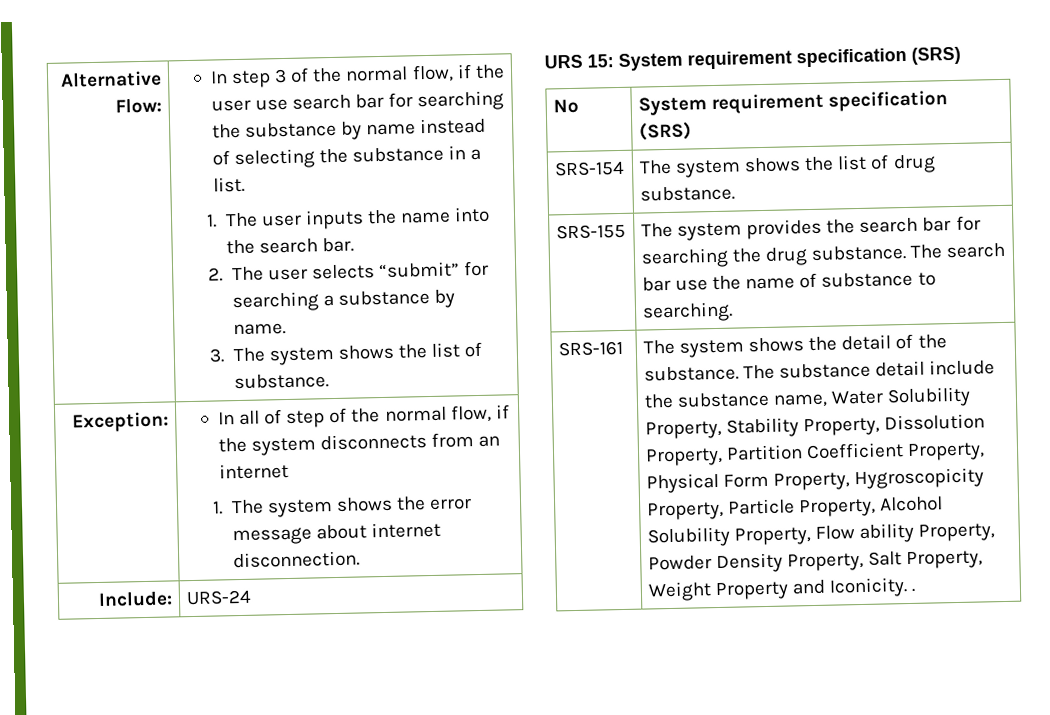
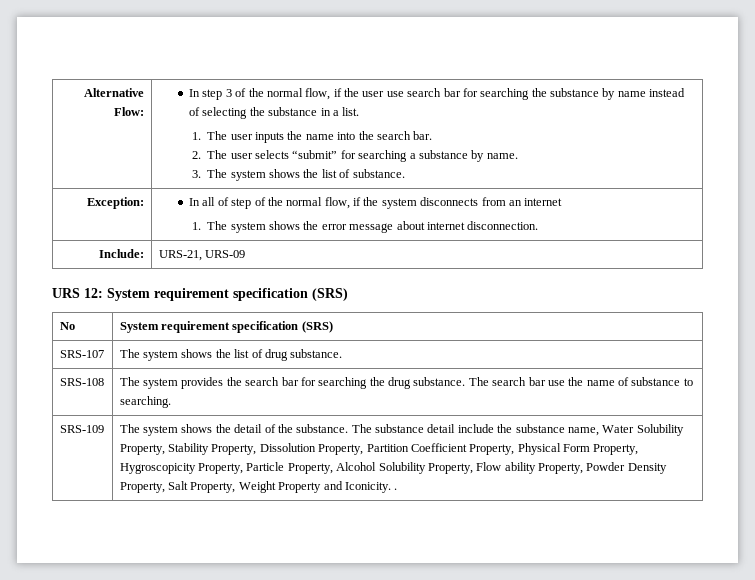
- Include: | URS-24
+ Include: | URS-21, URS-09
- URS 15: System requirement specification (SRS)
+ URS 12: System requirement specification (SRS)
- SRS-154 | The system shows the list of drug substance.
+ SRS-107 | The system shows the list of drug substance.
- SRS-155 | The system provides the search bar for searching the drug substance. The search bar use the name of substance to searching.
+ SRS-108 | The system provides the search bar for searching the drug substance. The search bar use the name of substance to searching.
- SRS-161
+ SRS-109

